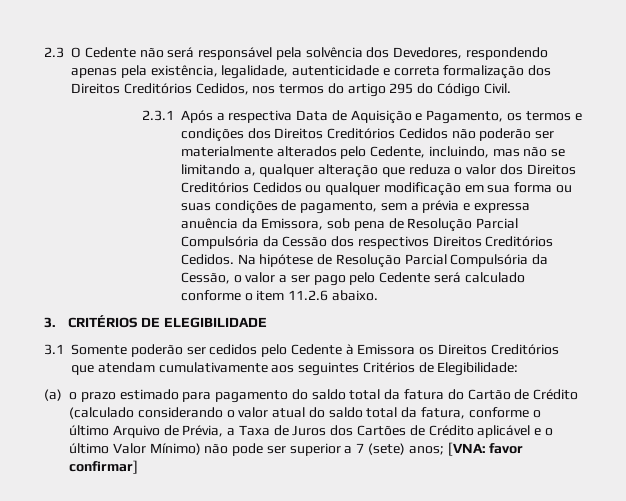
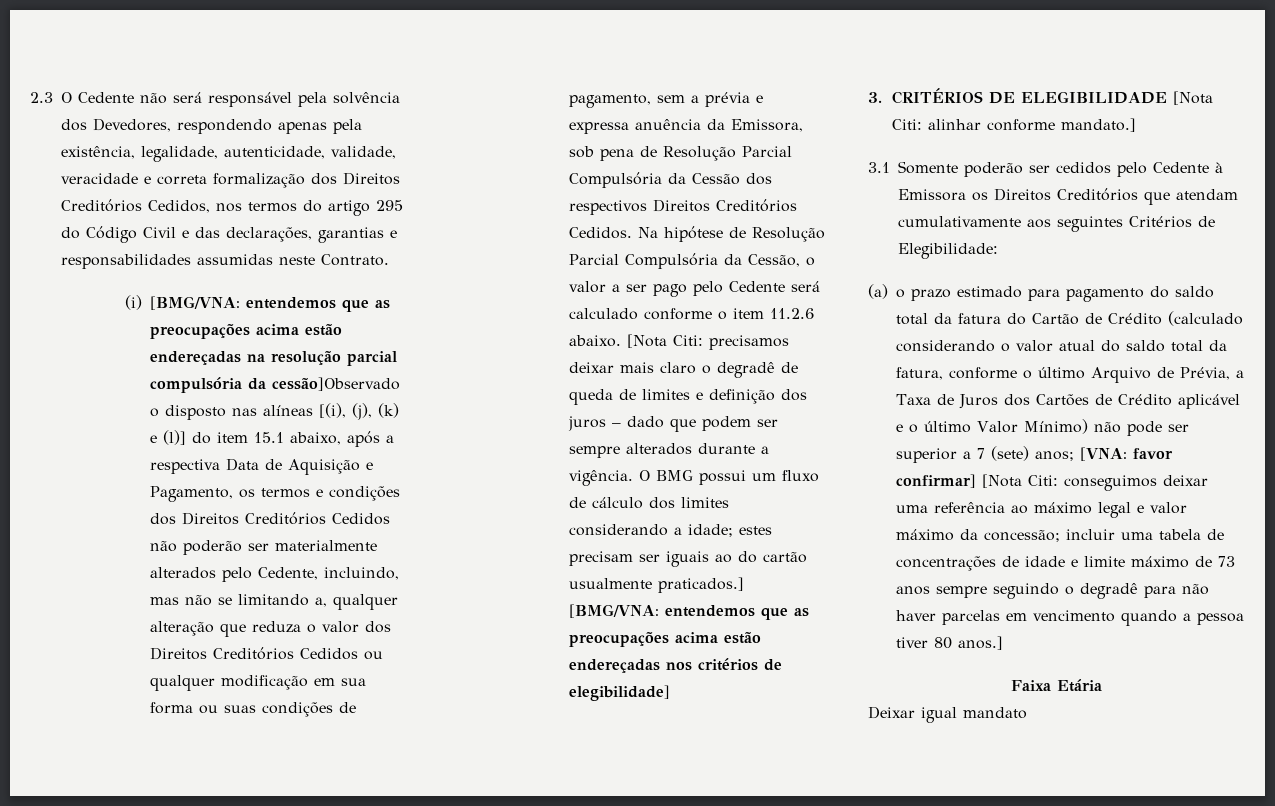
- 2.3 O Cedente não será responsável pela solvência dos Devedores, respondendo apenas pela existência, legalidade, autenticidade e correta formalização dos Direitos Creditórios Cedidos, nos termos do artigo 295 do Código Civil.
- 2.3.1 Após a respectiva Data de Aquisição e Pagamento, os termos e condições dos Direitos Creditórios Cedidos não poderão ser materialmente alterados pelo Cedente, incluindo, mas não se limitando a, qualquer alteração que reduza o valor dos Direitos Creditórios Cedidos ou qualquer modificação em sua forma ou suas condições de pagamento, sem a prévia e expressa anuência da Emissora, sob pena de Resolução Parcial Compulsória da Cessão dos respectivos Direitos Creditórios Cedidos.
+ 2.3 O Cedente não será responsável pela solvência dos Devedores, respondendo apenas pela existência, legalidade, autenticidade, validade, veracidade e correta formalização dos Direitos Creditórios Cedidos, nos termos do artigo 295 do Código Civil e das declarações, garantias e responsabilidades assumidas neste Contrato.
+ (i) [BMG/VNA: entendemos que as preocupações acima estão endereçadas na resolução parcial compulsória da cessão]Observado o disposto nas alíneas [(i), (j), (k) e (l)] do item 15.1 abaixo, após a respectiva Data de Aquisição e Pagamento, os termos e condições dos Direitos Creditórios Cedidos não poderão ser materialmente alterados pelo Cedente, incluindo, mas não se limitando a, qualquer alteração que reduza o valor dos Direitos Creditórios Cedidos ou qualquer modificação em sua forma ou suas condições de pagamento, sem a prévia e expressa anuência da Emissora, sob pena de Resolução Parcial Compulsória da Cessão dos respectivos Direitos Creditórios Cedidos.
+ [Nota Citi: precisamos deixar mais claro o degradê de queda de limites e definição dos juros – dado que podem ser sempre alterados durante a vigência. O BMG possui um fluxo de cálculo dos limites considerando a idade; estes precisam ser iguais ao do cartão usualmente praticados.] [BMG/VNA: entendemos que as preocupações acima estão endereçadas nos critérios de elegibilidade]
- 3. CRITÉRIOS DE ELEGIBILIDADE
+ 3. CRITÉRIOS DE ELEGIBILIDADE [Nota Citi: alinhar conforme mandato.]
- (a) o prazo estimado para pagamento do saldo total da fatura do Cartão de Crédito (calculado considerando o valor atual do saldo total da fatura, conforme o último Arquivo de Prévia, a Taxa de Juros dos Cartões de Crédito aplicável e o último Valor Mínimo) não pode ser superior a 7 (sete) anos; [VNA: favor confirmar]
+ (a) o prazo estimado para pagamento do saldo total da fatura do Cartão de Crédito (calculado considerando o valor atual do saldo total da fatura, conforme o último Arquivo de Prévia, a Taxa de Juros dos Cartões de Crédito aplicável e o último Valor Mínimo) não pode ser superior a 7 (sete) anos; [VNA: favor confirmar] [Nota Citi: conseguimos deixar uma referência ao máximo legal e valor máximo da concessão; incluir uma tabela de concentrações de idade e limite máximo de 73 anos sempre seguindo o degradê para não haver parcelas em vencimento quando a pessoa tiver 80 anos.]
+ Faixa Etária
+ Deixar igual mandato

